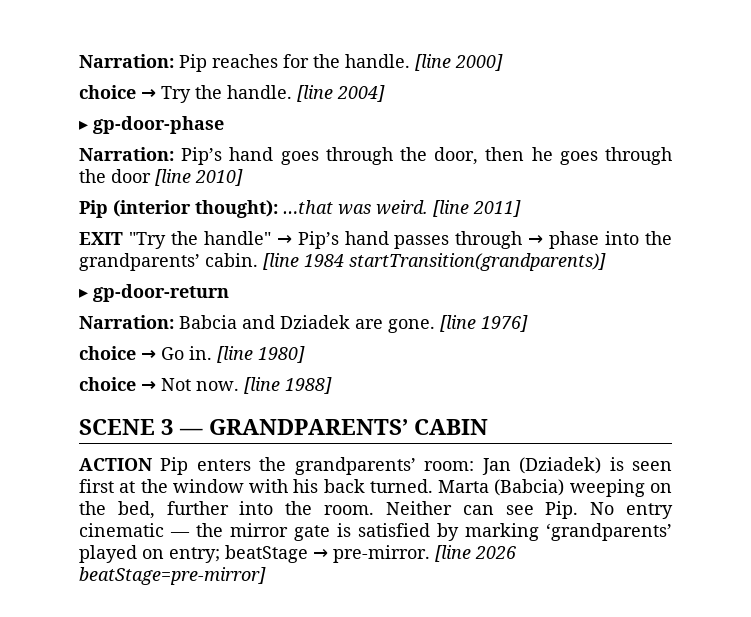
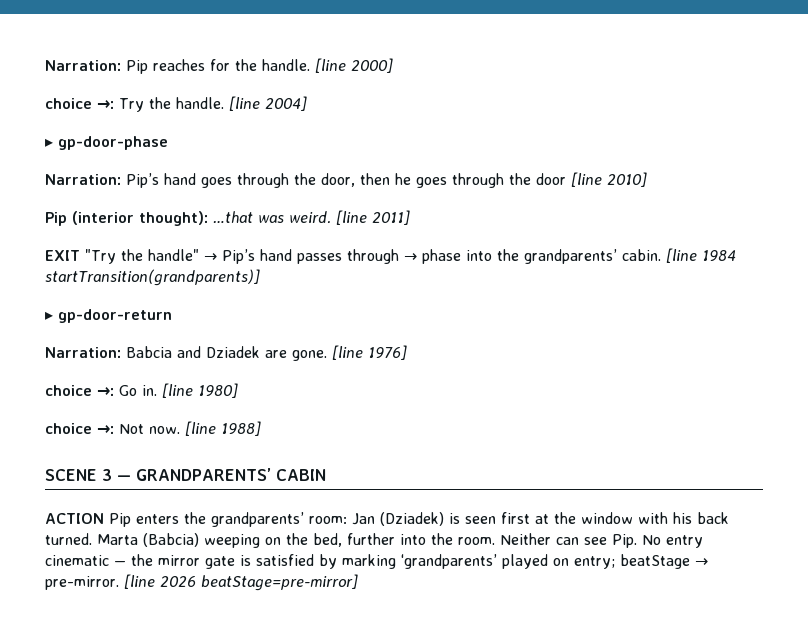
- choice → Try the handle.
+ choice →: Try the handle.
- choice → Go in.
+ choice →: Go in.
- choice → Not now.
+ choice →: Not now.

